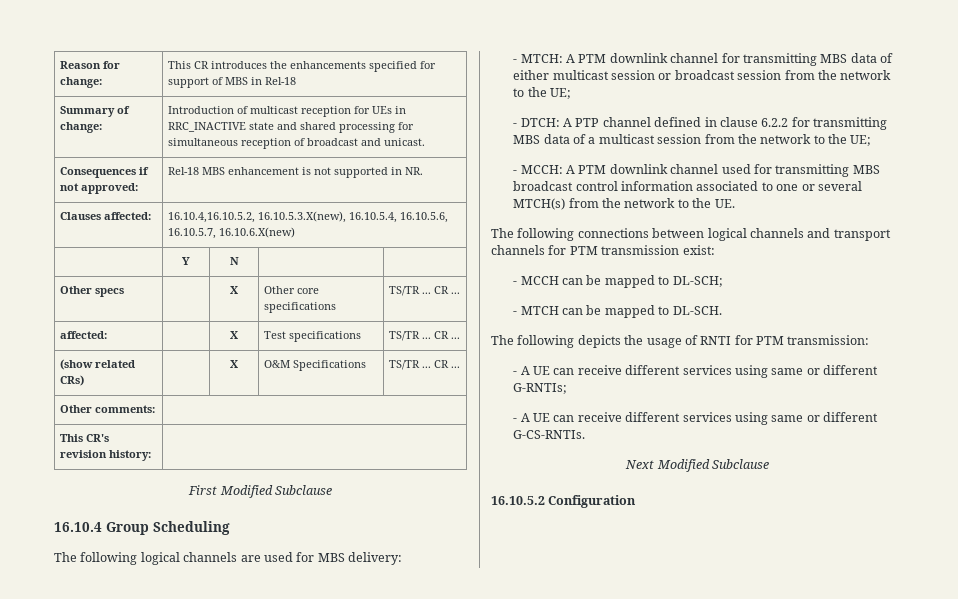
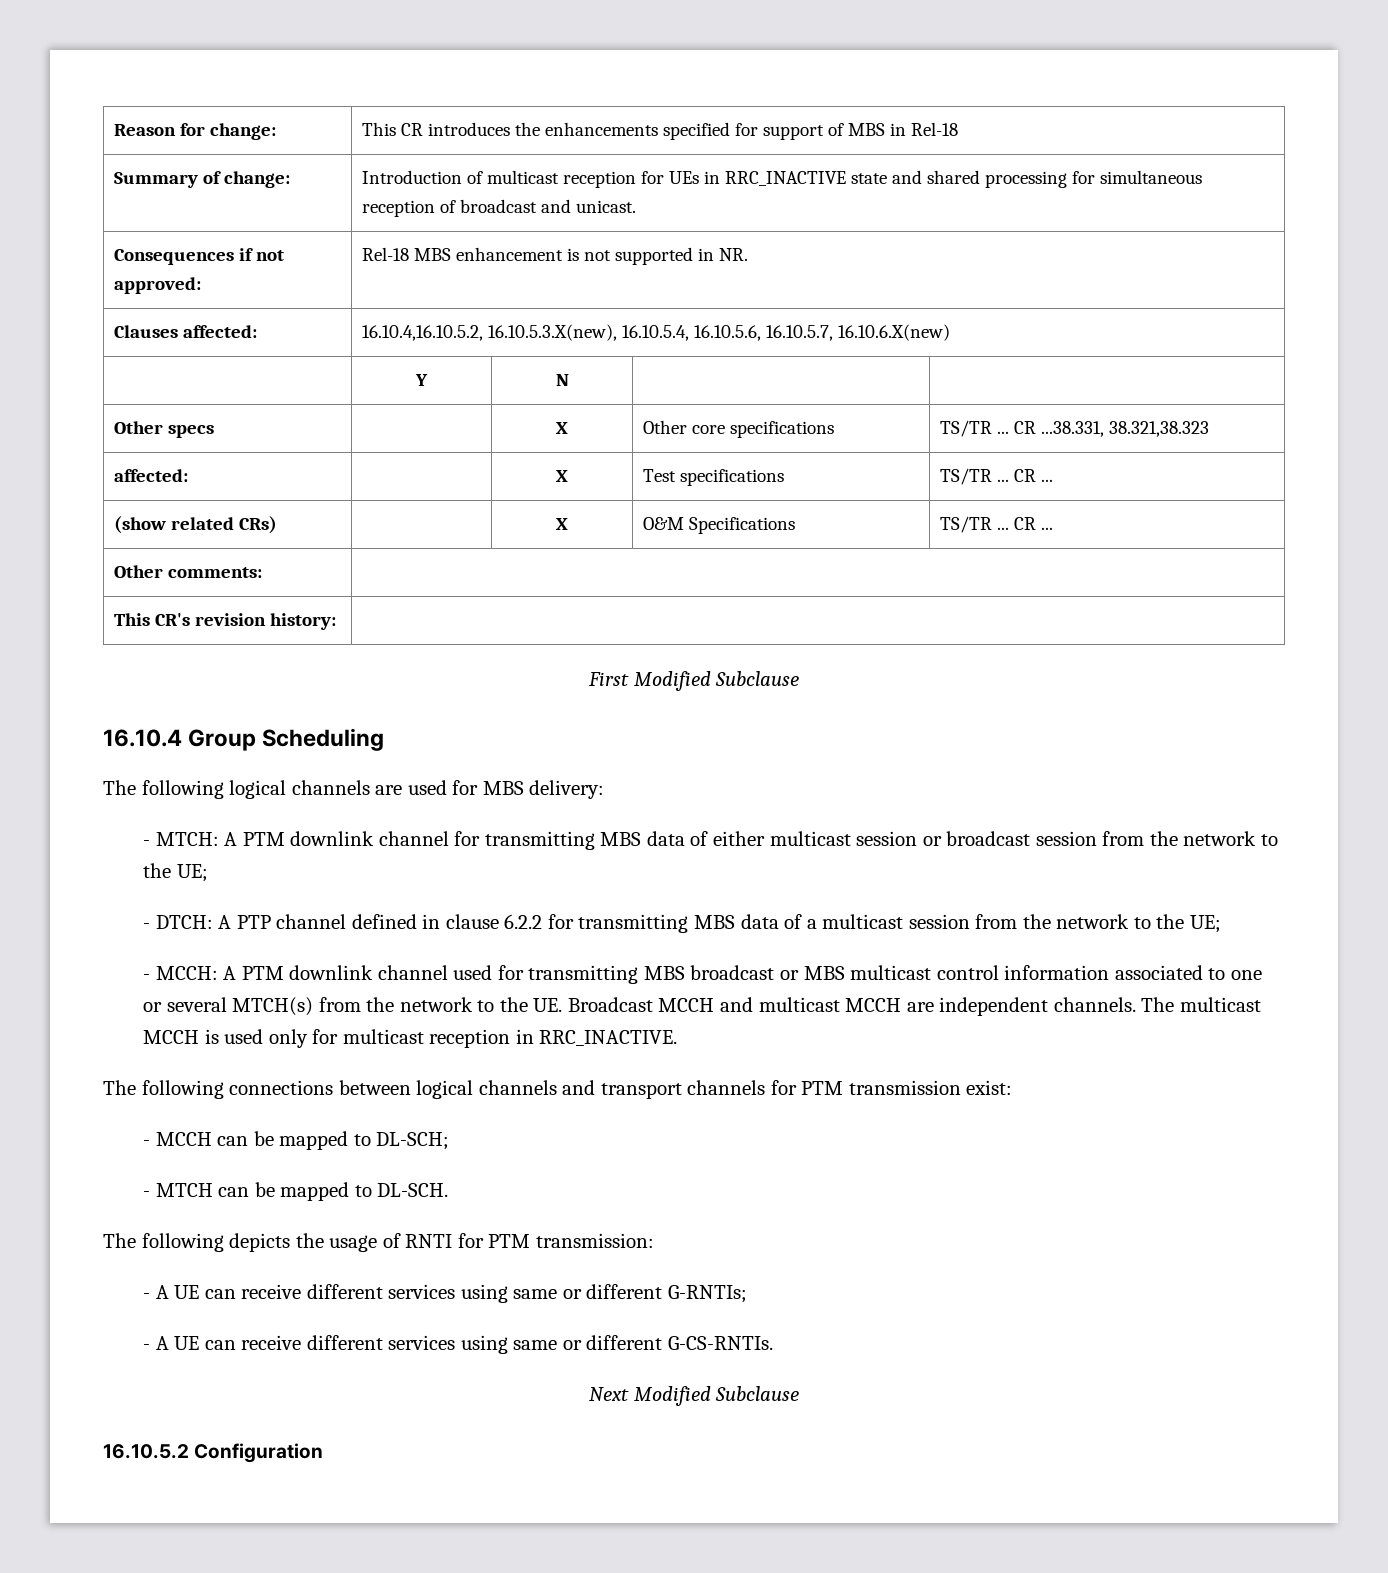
- Other specs | | X | Other core specifications | TS/TR ... CR ...
+ Other specs | | X | Other core specifications | TS/TR ... CR ...38.331, 38.321,38.323
- - MCCH: A PTM downlink channel used for transmitting MBS broadcast control information associated to one or several MTCH(s) from the network to the UE.
+ - MCCH: A PTM downlink channel used for transmitting MBS broadcast or MBS multicast control information associated to one or several MTCH(s) from the network to the UE. Broadcast MCCH and multicast MCCH are independent channels. The multicast MCCH is used only for multicast reception in RRC_INACTIVE.

